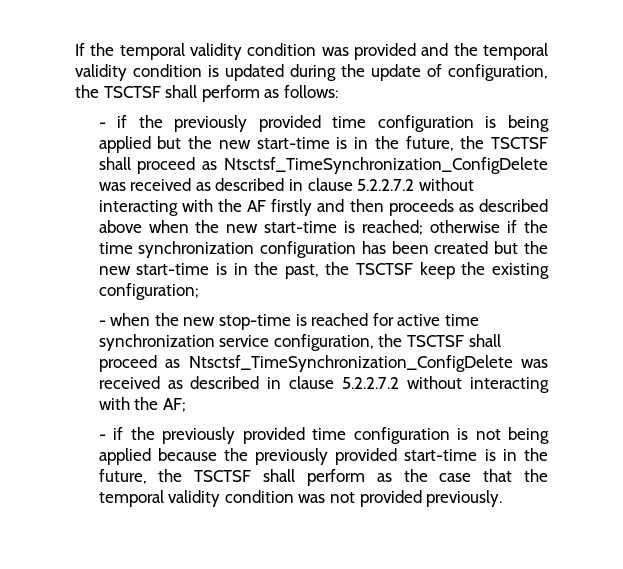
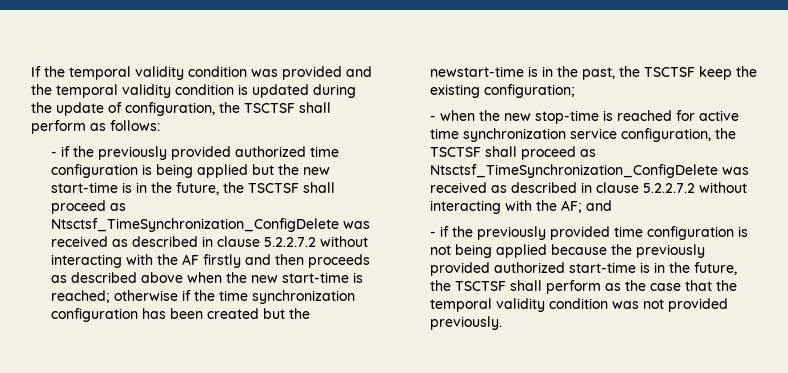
- - if the previously provided time configuration is being applied but the new start-time is in the future, the TSCTSF shall proceed as Ntsctsf_TimeSynchronization_ConfigDelete was received as described in clause 5.2.2.7.2 without interacting with the AF firstly and then proceeds as described above when the new start-time is reached;
+ - if the previously provided authorized time configuration is being applied but the new start-time is in the future, the TSCTSF shall proceed as Ntsctsf_TimeSynchronization_ConfigDelete was received as described in clause 5.2.2.7.2 without interacting with the AF firstly and then proceeds as described above when the new start-time is reached;
- otherwise if the time synchronization configuration has been created but the new start-time is in the past, the TSCTSF keep the existing configuration;
+ otherwise if the time synchronization configuration has been created but the newstart-time is in the past, the TSCTSF keep the existing configuration;
- - when the new stop-time is reached for active time synchronization service configuration, the TSCTSF shall proceed as Ntsctsf_TimeSynchronization_ConfigDelete was received as described in clause 5.2.2.7.2 without interacting with the AF;
+ - when the new stop-time is reached for active time synchronization service configuration, the TSCTSF shall proceed as Ntsctsf_TimeSynchronization_ConfigDelete was received as described in clause 5.2.2.7.2 without interacting with the AF; and
- - if the previously provided time configuration is not being applied because the previously provided start-time is in the future, the TSCTSF shall perform as the case that the temporal validity condition was not provided previously.
+ - if the previously provided time configuration is not being applied because the previously provided authorized start-time is in the future, the TSCTSF shall perform as the case that the temporal validity condition was not provided previously.

